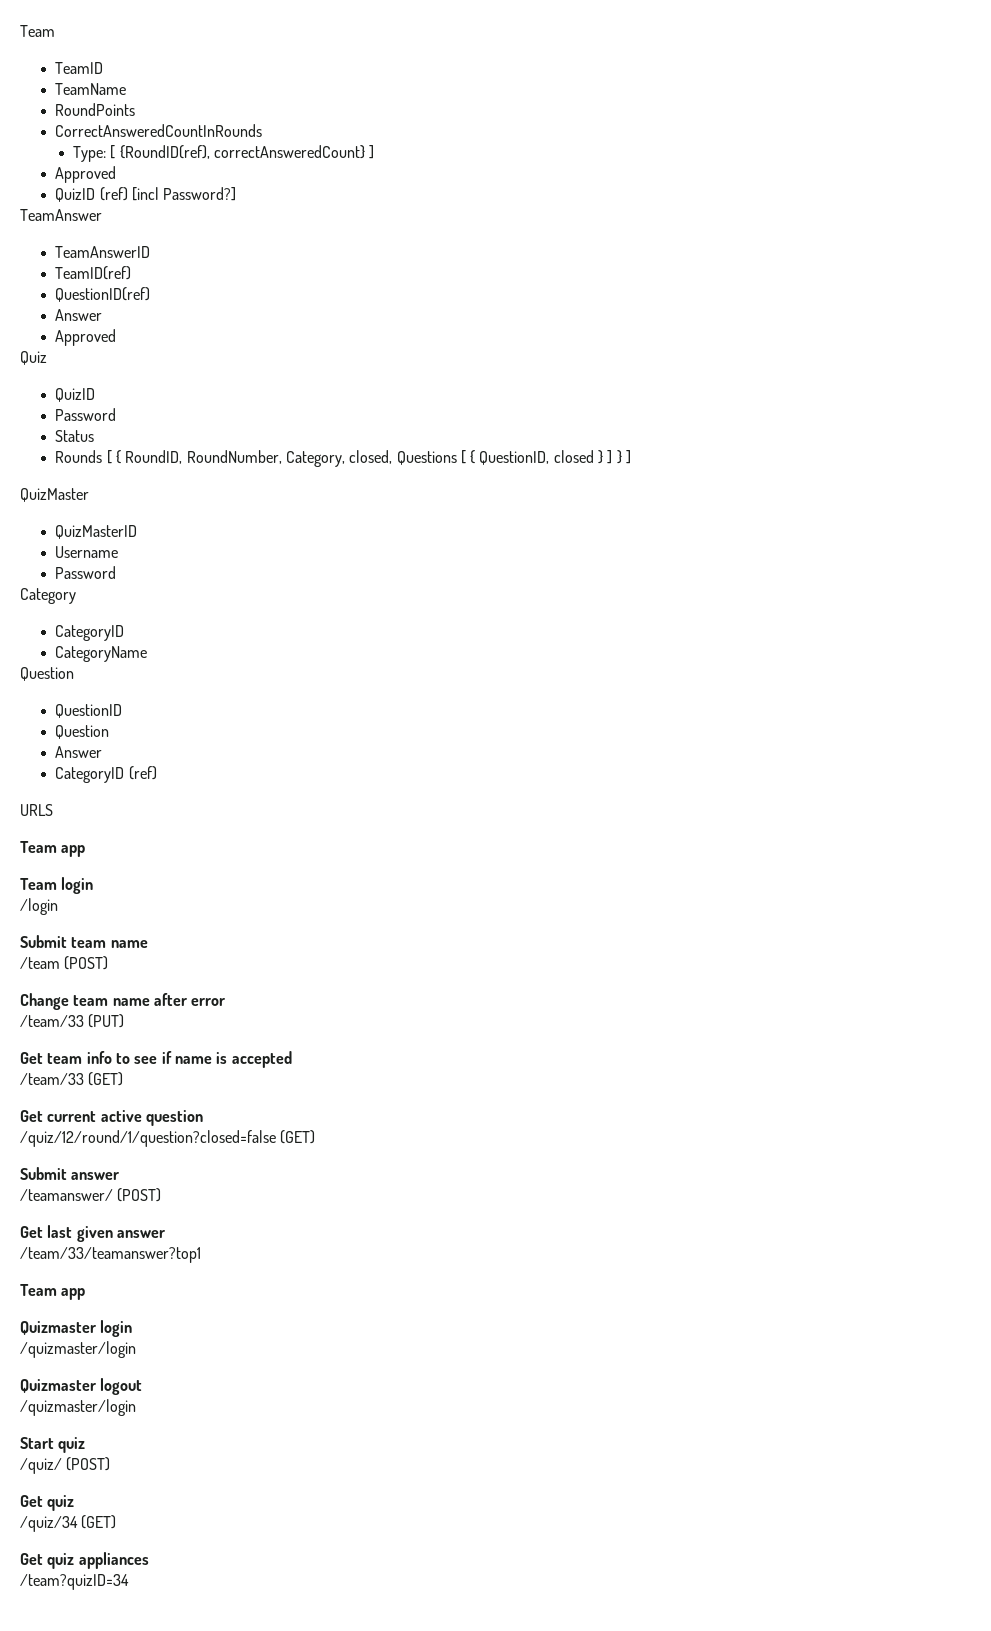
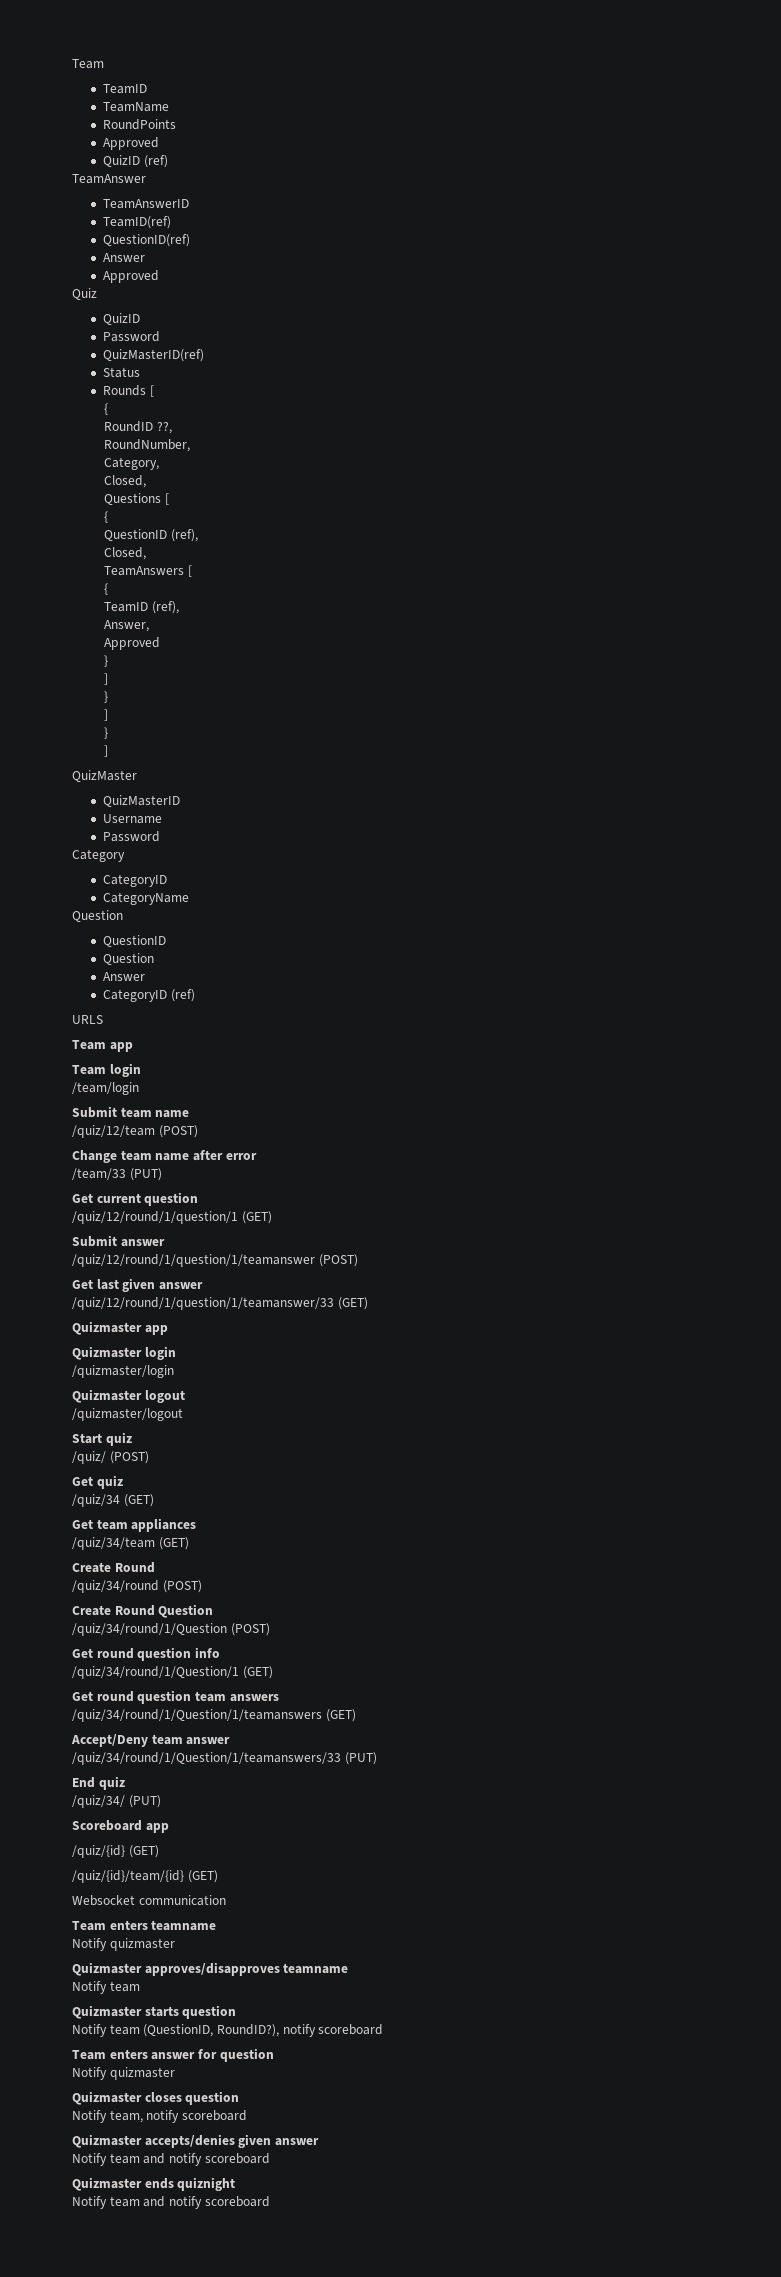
- CorrectAnsweredCountInRounds
- Type: [ {RoundID(ref), correctAnsweredCount} ]
- QuizID (ref) [incl Password?]
+ QuizID (ref)
+ QuizMasterID(ref)
- Rounds [ { RoundID, RoundNumber, Category, closed, Questions [ { QuestionID, closed } ] } ]
+ Rounds [
+ {
+ RoundID ??,
+ RoundNumber,
+ Category,
+ Closed,
+ Questions [
+ {
+ QuestionID (ref),
+ Closed,
+ TeamAnswers [
+ {
+ TeamID (ref),
+ Answer,
+ Approved
+ }
+ ]
+ }
+ ]
+ }
+ ]
- /login
+ /team/login
- /team (POST)
+ /quiz/12/team (POST)
- Get team info to see if name is accepted
- /team/33 (GET)
- Get current active question
- /quiz/12/round/1/question?closed=false (GET)
+ Get current question
+ /quiz/12/round/1/question/1 (GET)
- /teamanswer/ (POST)
+ /quiz/12/round/1/question/1/teamanswer (POST)
- /team/33/teamanswer?top1
- Team app
+ /quiz/12/round/1/question/1/teamanswer/33 (GET)
+ Quizmaster app
  Quizmaster logout
- /quizmaster/login
+ /quizmaster/logout
- Get quiz appliances
+ Get team appliances
- /team?quizID=34
+ /quiz/34/team (GET)
+ Create Round
+ /quiz/34/round (POST)
+ Create Round Question
+ /quiz/34/round/1/Question (POST)
+ Get round question info
+ /quiz/34/round/1/Question/1 (GET)
+ Get round question team answers
+ /quiz/34/round/1/Question/1/teamanswers (GET)
+ Accept/Deny team answer
+ /quiz/34/round/1/Question/1/teamanswers/33 (PUT)
+ End quiz
+ /quiz/34/ (PUT)
+ Scoreboard app
+ /quiz/{id} (GET)
+ /quiz/{id}/team/{id} (GET)
+ Websocket communication
+ Team enters teamname
+ Notify quizmaster
+ Quizmaster approves/disapproves teamname
+ Notify team
+ Quizmaster starts question
+ Notify team (QuestionID, RoundID?), notify scoreboard
+ Team enters answer for question
+ Notify quizmaster
+ Quizmaster closes question
+ Notify team, notify scoreboard
+ Quizmaster accepts/denies given answer
+ Notify team and notify scoreboard
+ Quizmaster ends quiznight
+ Notify team and notify scoreboard

